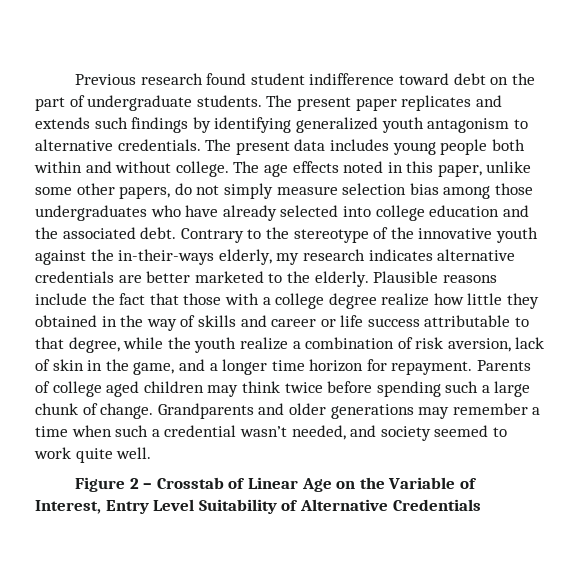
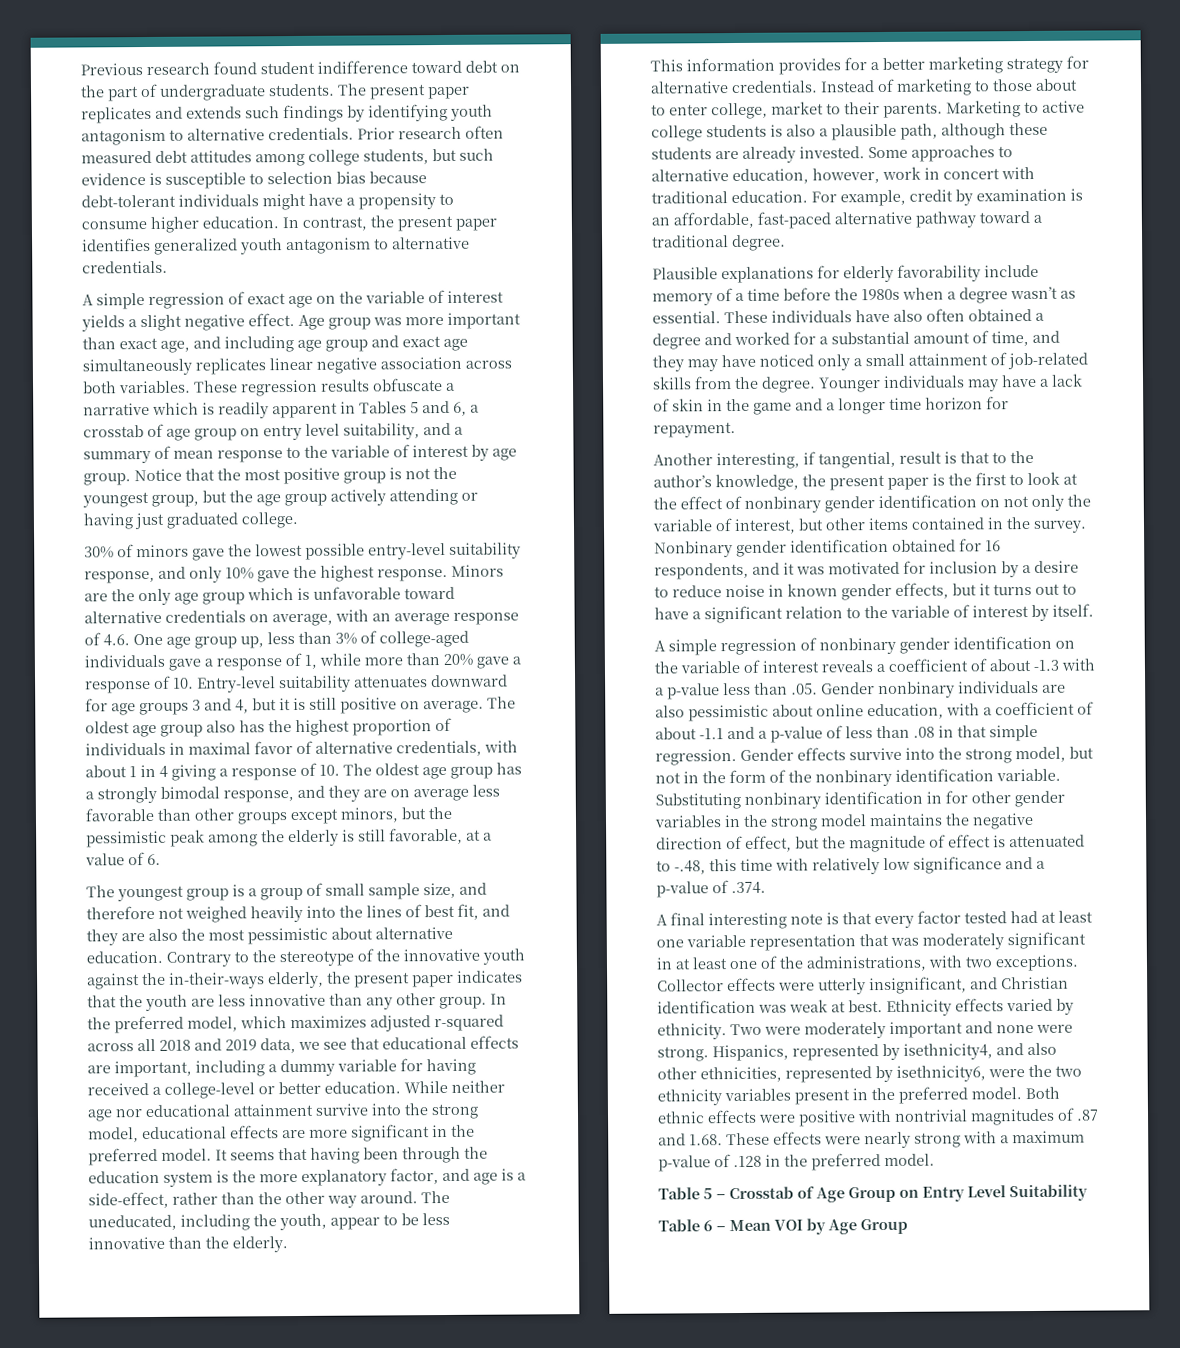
- The present paper replicates and extends such findings by identifying generalized youth antagonism to alternative credentials. The present data includes young people both within and without college. The age effects noted in this paper, unlike some other papers, do not simply measure selection bias among those undergraduates who have already selected into college education and the associated debt.
+ The present paper replicates and extends such findings by identifying youth antagonism to alternative credentials. Prior research often measured debt attitudes among college students, but such evidence is susceptible to selection bias because debt-tolerant individuals might have a propensity to consume higher education. In contrast, the present paper identifies generalized youth antagonism to alternative credentials.
+ A simple regression of exact age on the variable of interest yields a slight negative effect. Age group was more important than exact age, and including age group and exact age simultaneously replicates linear negative association across both variables. These regression results obfuscate a narrative which is readily apparent in Tables 5 and 6, a crosstab of age group on entry level suitability, and a summary of mean response to the variable of interest by age group. Notice that the most positive group is not the youngest group, but the age group actively attending or having just graduated college.
+ 30% of minors gave the lowest possible entry-level suitability response, and only 10% gave the highest response. Minors are the only age group which is unfavorable toward alternative credentials on average, with an average response of 4.6. One age group up, less than 3% of college-aged individuals gave a response of 1, while more than 20% gave a response of 10. Entry-level suitability attenuates downward for age groups 3 and 4, but it is still positive on average. The oldest age group also has the highest proportion of individuals in maximal favor of alternative credentials, with about 1 in 4 giving a response of 10. The oldest age group has a strongly bimodal response, and they are on average less favorable than other groups except minors, but the pessimistic peak among the elderly is still favorable, at a value of 6.
+ The youngest group is a group of small sample size, and therefore not weighed heavily into the lines of best fit, and they are also the most pessimistic about alternative education.
- Contrary to the stereotype of the innovative youth against the in-their-ways elderly, my research indicates alternative credentials are better marketed to the elderly. Plausible reasons include the fact that those with a college degree realize how little they obtained in the way of skills and career or life success attributable to that degree, while the youth realize a combination of risk aversion, lack of skin in the game, and a longer time horizon for repayment. Parents of college aged children may think twice before spending such a large chunk of change. Grandparents and older generations may remember a time when such a credential wasn’t needed, and society seemed to work quite well.
- Figure 2 – Crosstab of Linear Age on the Variable of Interest, Entry Level Suitability of Alternative Credentials
+ Contrary to the stereotype of the innovative youth against the in-their-ways elderly, the present paper indicates that the youth are less innovative than any other group. In the preferred model, which maximizes adjusted r-squared across all 2018 and 2019 data, we see that educational effects are important, including a dummy variable for having received a college-level or better education. While neither age nor educational attainment survive into the strong model, educational effects are more significant in the preferred model. It seems that having been through the education system is the more explanatory factor, and age is a side-effect, rather than the other way around. The uneducated, including the youth, appear to be less innovative than the elderly.
+ This information provides for a better marketing strategy for alternative credentials. Instead of marketing to those about to enter college, market to their parents. Marketing to active college students is also a plausible path, although these students are already invested. Some approaches to alternative education, however, work in concert with traditional education. For example, credit by examination is an affordable, fast-paced alternative pathway toward a traditional degree.
+ Plausible explanations for elderly favorability include memory of a time before the 1980s when a degree wasn’t as essential. These individuals have also often obtained a degree and worked for a substantial amount of time, and they may have noticed only a small attainment of job-related skills from the degree. Younger individuals may have a lack of skin in the game and a longer time horizon for repayment.
+ Another interesting, if tangential, result is that to the author’s knowledge, the present paper is the first to look at the effect of nonbinary gender identification on not only the variable of interest, but other items contained in the survey. Nonbinary gender identification obtained for 16 respondents, and it was motivated for inclusion by a desire to reduce noise in known gender effects, but it turns out to have a significant relation to the variable of interest by itself.
+ A simple regression of nonbinary gender identification on the variable of interest reveals a coefficient of about -1.3 with a p-value less than .05. Gender nonbinary individuals are also pessimistic about online education, with a coefficient of about -1.1 and a p-value of less than .08 in that simple regression. Gender effects survive into the strong model, but not in the form of the nonbinary identification variable. Substituting nonbinary identification in for other gender variables in the strong model maintains the negative direction of effect, but the magnitude of effect is attenuated to -.48, this time with relatively low significance and a p-value of .374.
+ A final interesting note is that every factor tested had at least one variable representation that was moderately significant in at least one of the administrations, with two exceptions. Collector effects were utterly insignificant, and Christian identification was weak at best. Ethnicity effects varied by ethnicity. Two were moderately important and none were strong. Hispanics, represented by isethnicity4, and also other ethnicities, represented by isethnicity6, were the two ethnicity variables present in the preferred model. Both ethnic effects were positive with nontrivial magnitudes of .87 and 1.68. These effects were nearly strong with a maximum p-value of .128 in the preferred model.
+ Table 5 – Crosstab of Age Group on Entry Level Suitability
+ Table 6 – Mean VOI by Age Group

